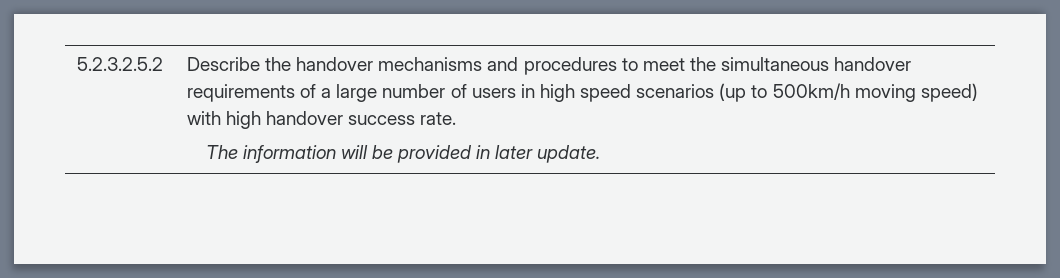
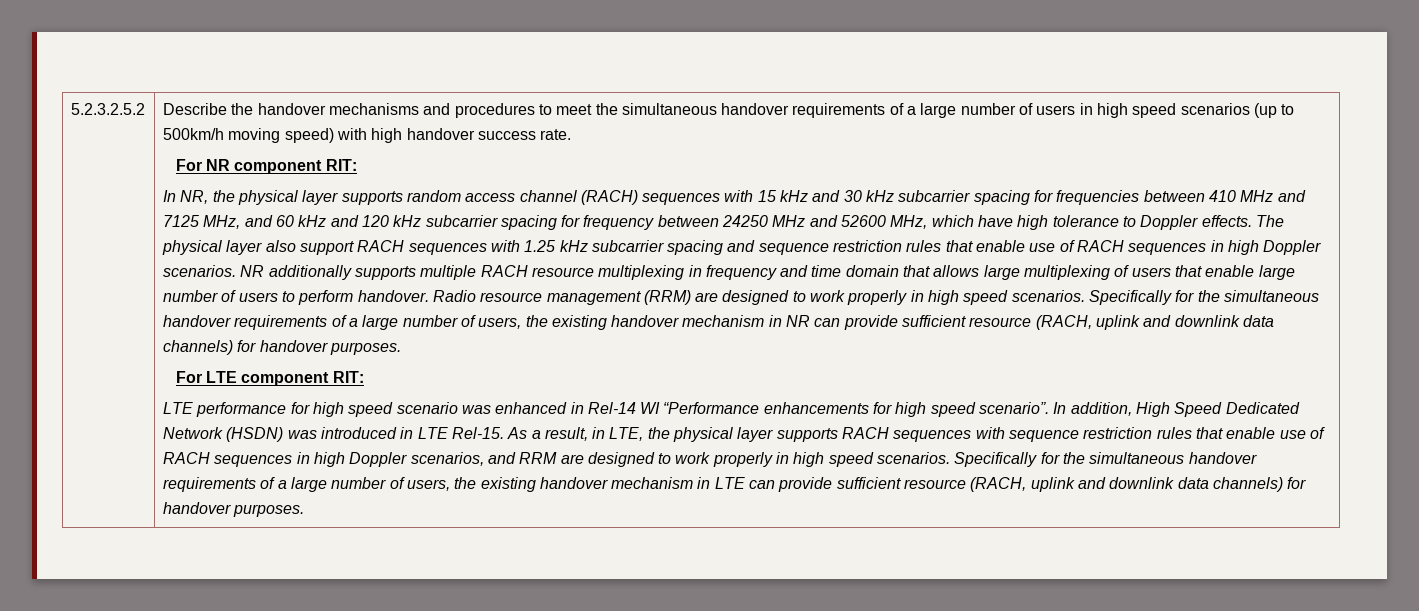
- The information will be provided in later update.
+ For NR component RIT:
+ In NR, the physical layer supports random access channel (RACH) sequences with 15 kHz and 30 kHz subcarrier spacing for frequencies between 410 MHz and 7125 MHz, and 60 kHz and 120 kHz subcarrier spacing for frequency between 24250 MHz and 52600 MHz, which have high tolerance to Doppler effects. The physical layer also support RACH sequences with 1.25 kHz subcarrier spacing and sequence restriction rules that enable use of RACH sequences in high Doppler scenarios. NR additionally supports multiple RACH resource multiplexing in frequency and time domain that allows large multiplexing of users that enable large number of users to perform handover. Radio resource management (RRM) are designed to work properly in high speed scenarios. Specifically for the simultaneous handover requirements of a large number of users, the existing handover mechanism in NR can provide sufficient resource (RACH, uplink and downlink data channels) for handover purposes.
+ For LTE component RIT:
+ LTE performance for high speed scenario was enhanced in Rel-14 WI “Performance enhancements for high speed scenario”. In addition, High Speed Dedicated Network (HSDN) was introduced in LTE Rel-15. As a result, in LTE, the physical layer supports RACH sequences with sequence restriction rules that enable use of RACH sequences in high Doppler scenarios, and RRM are designed to work properly in high speed scenarios. Specifically for the simultaneous handover requirements of a large number of users, the existing handover mechanism in LTE can provide sufficient resource (RACH, uplink and downlink data channels) for handover purposes.

